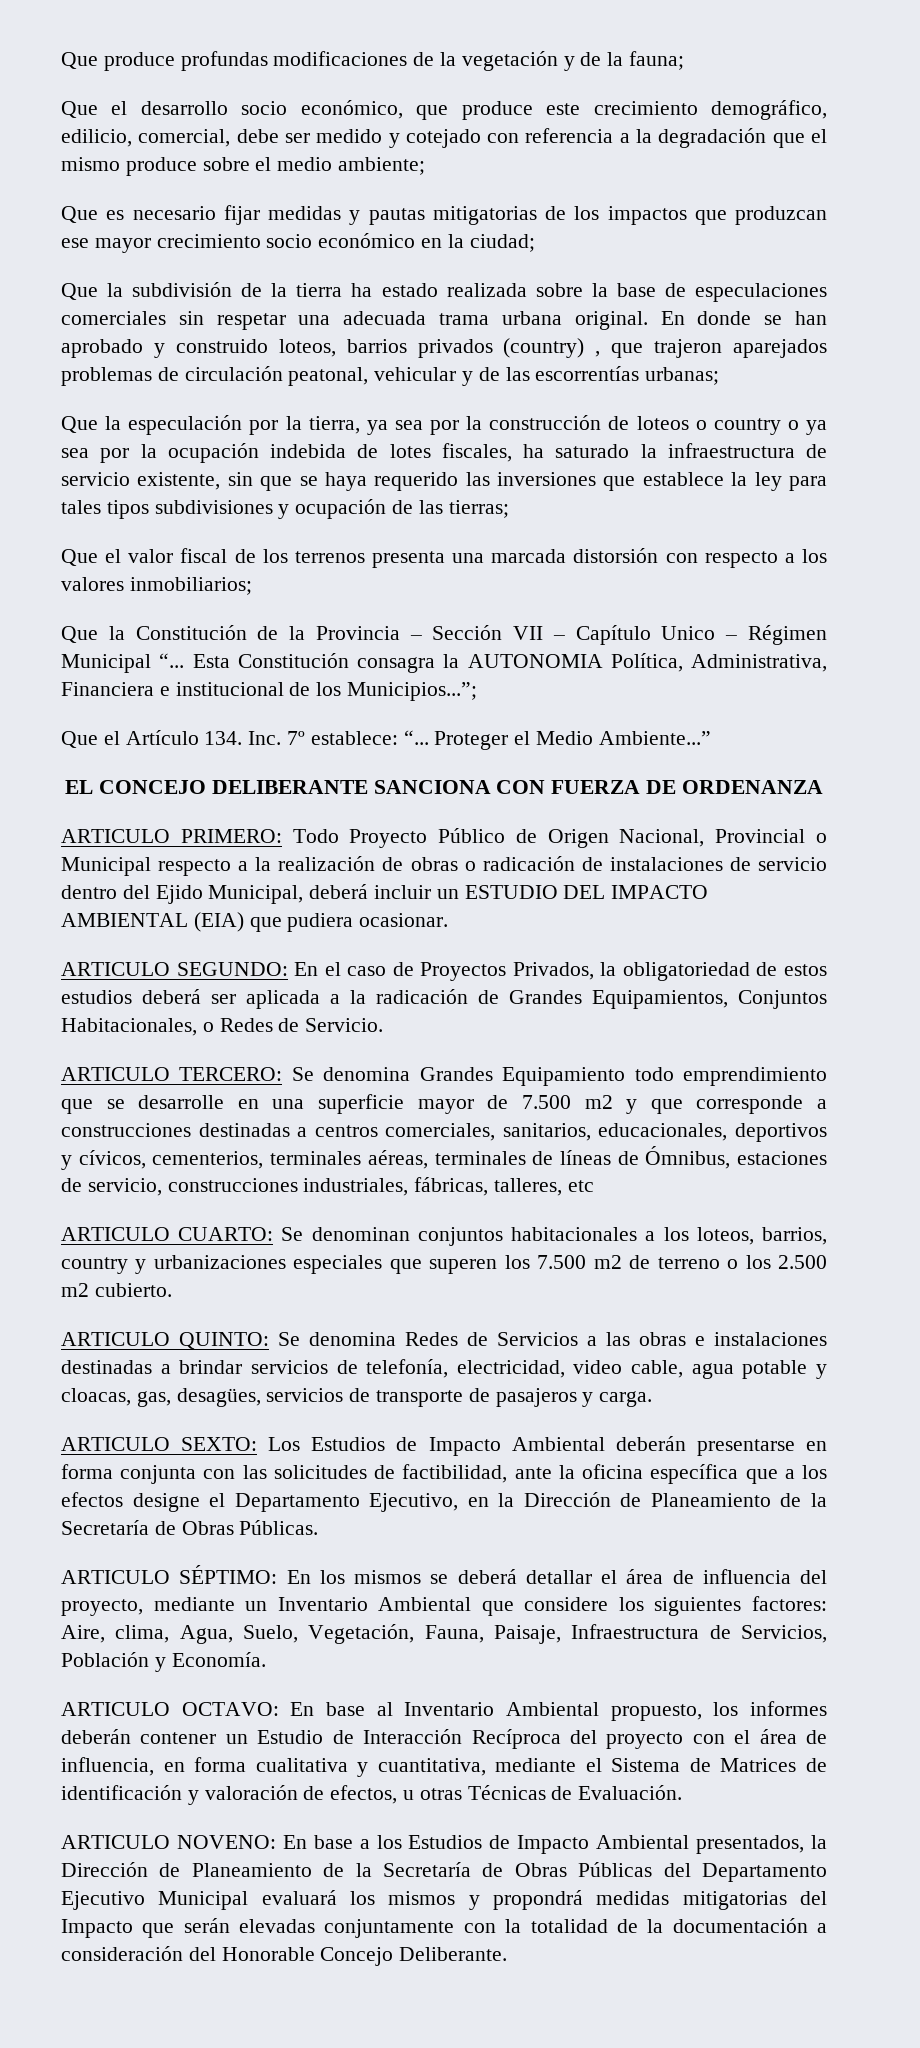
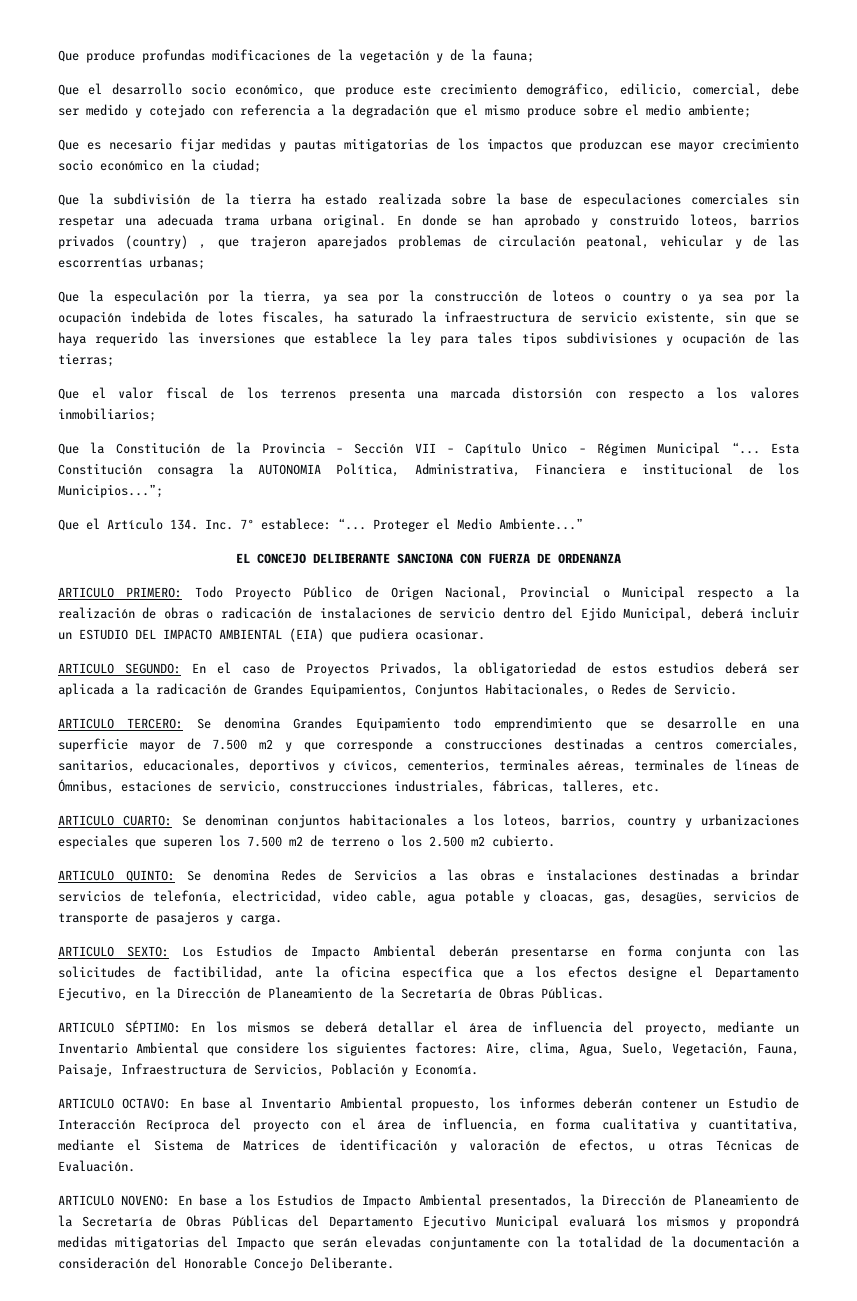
- ARTICULO TERCERO: Se denomina Grandes Equipamiento todo emprendimiento que se desarrolle en una superficie mayor de 7.500 m2 y que corresponde a construcciones destinadas a centros comerciales, sanitarios, educacionales, deportivos y cívicos, cementerios, terminales aéreas, terminales de líneas de Ómnibus, estaciones de servicio, construcciones industriales, fábricas, talleres, etc
+ ARTICULO TERCERO: Se denomina Grandes Equipamiento todo emprendimiento que se desarrolle en una superficie mayor de 7.500 m2 y que corresponde a construcciones destinadas a centros comerciales, sanitarios, educacionales, deportivos y cívicos, cementerios, terminales aéreas, terminales de líneas de Ómnibus, estaciones de servicio, construcciones industriales, fábricas, talleres, etc.

